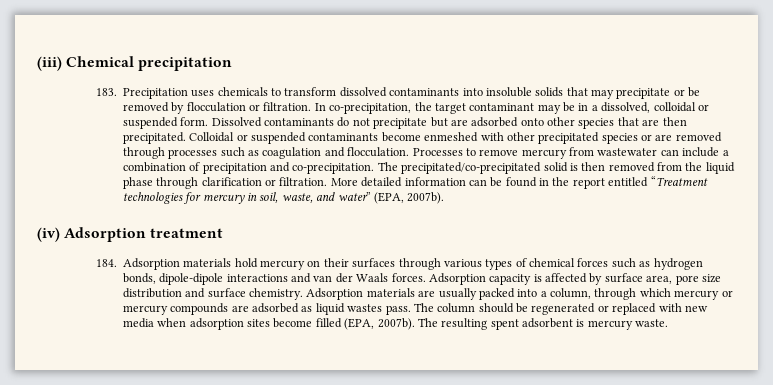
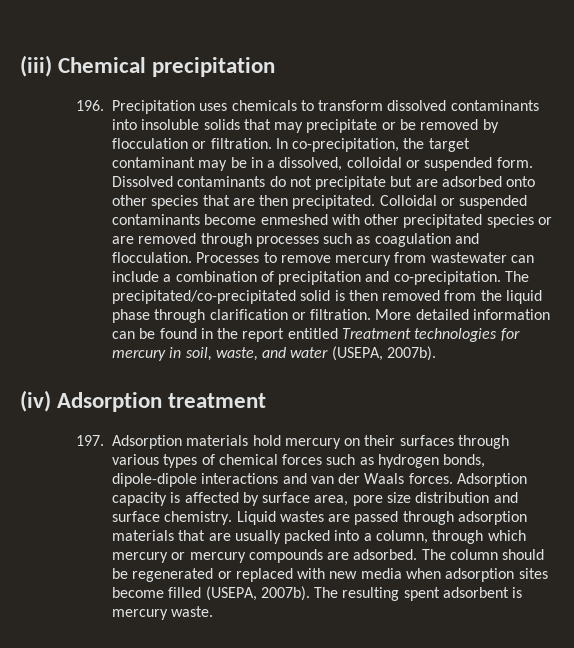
- 183. Precipitation uses chemicals to transform dissolved contaminants into insoluble solids that may precipitate or be removed by flocculation or filtration.
+ 196. Precipitation uses chemicals to transform dissolved contaminants into insoluble solids that may precipitate or be removed by flocculation or filtration.
- More detailed information can be found in the report entitled “Treatment technologies for mercury in soil, waste, and water” (EPA, 2007b).
+ More detailed information can be found in the report entitled Treatment technologies for mercury in soil, waste, and water (USEPA, 2007b).
- 184. Adsorption materials hold mercury on their surfaces through various types of chemical forces such as hydrogen bonds, dipole-dipole interactions and van der Waals forces.
+ 197. Adsorption materials hold mercury on their surfaces through various types of chemical forces such as hydrogen bonds, dipole-dipole interactions and van der Waals forces.
- Adsorption materials are usually packed into a column, through which mercury or mercury compounds are adsorbed as liquid wastes pass.
+ Liquid wastes are passed through adsorption materials that are usually packed into a column, through which mercury or mercury compounds are adsorbed.
- The column should be regenerated or replaced with new media when adsorption sites become filled (EPA, 2007b).
+ The column should be regenerated or replaced with new media when adsorption sites become filled (USEPA, 2007b).

